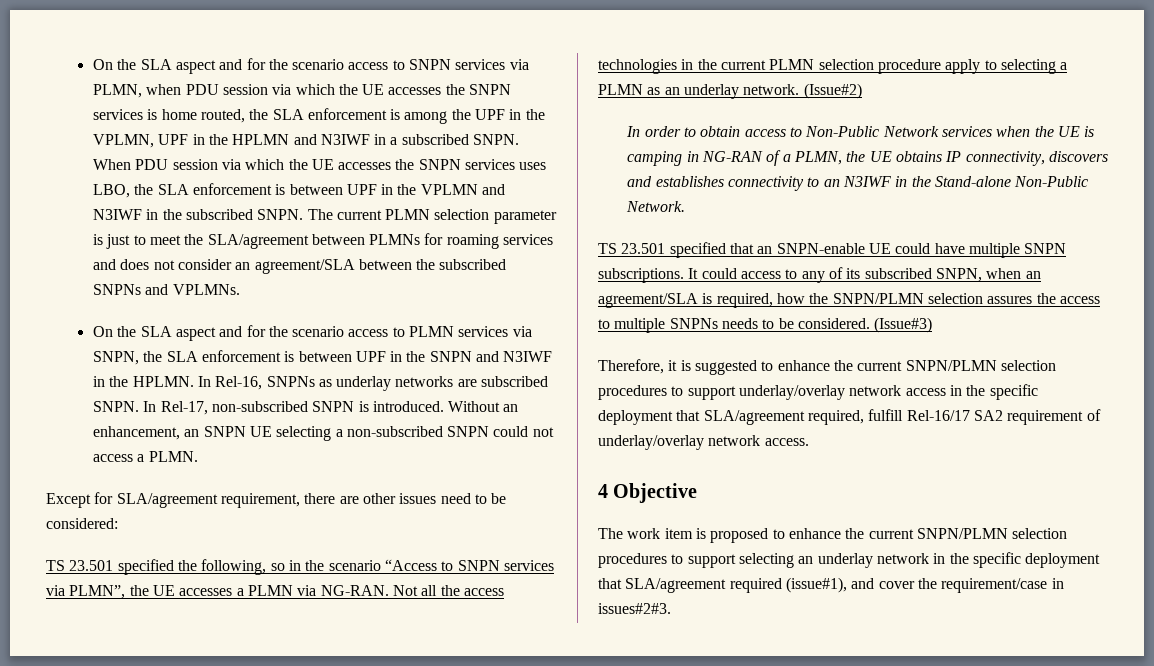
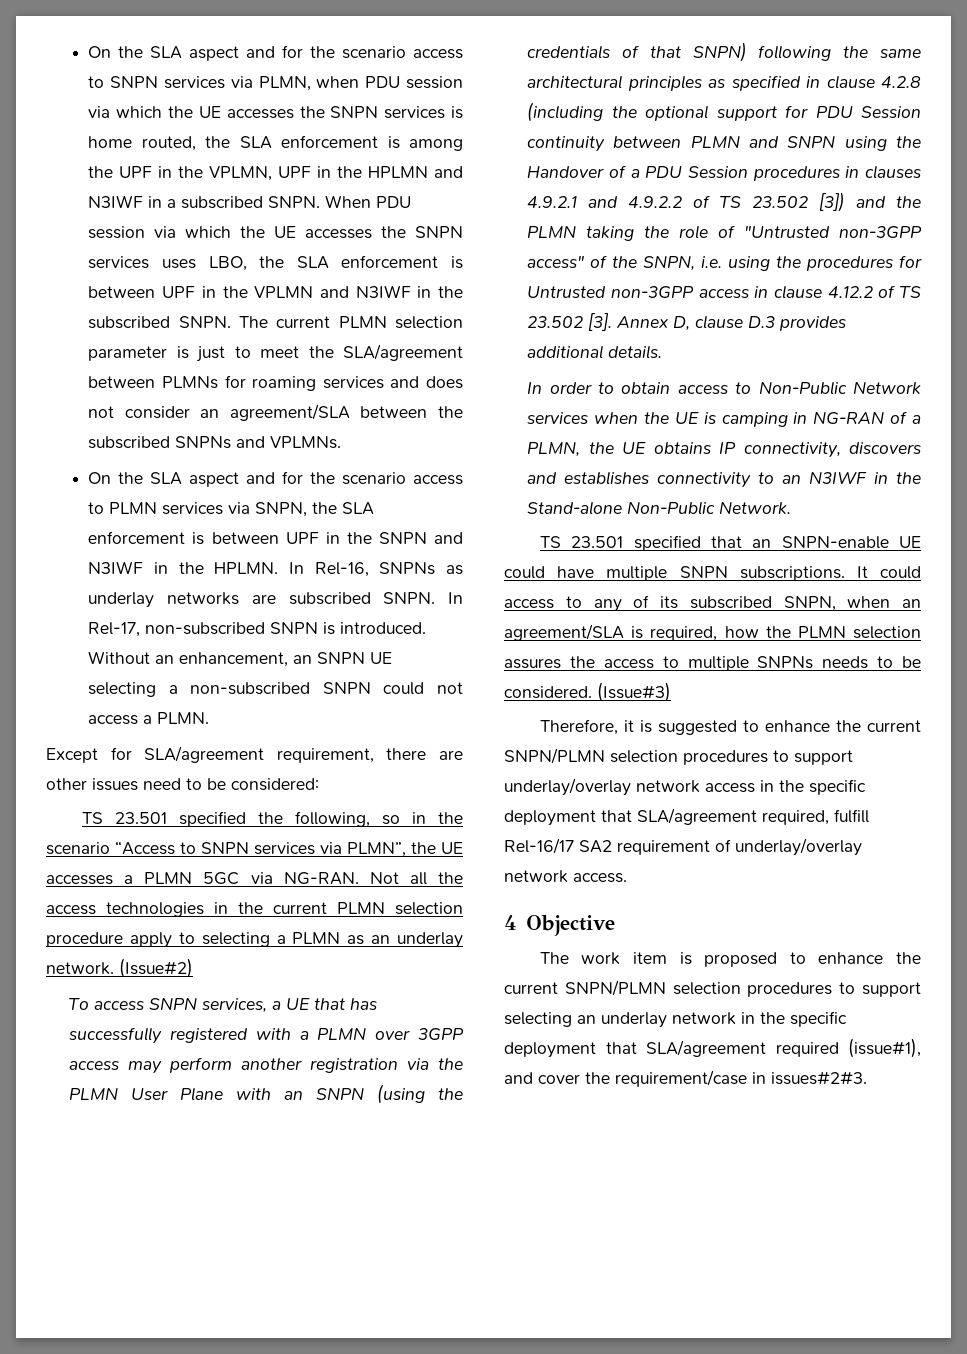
- TS 23.501 specified the following, so in the scenario “Access to SNPN services via PLMN”, the UE accesses a PLMN via NG-RAN.
+ TS 23.501 specified the following, so in the scenario “Access to SNPN services via PLMN”, the UE accesses a PLMN 5GC via NG-RAN.
+ To access SNPN services, a UE that has successfully registered with a PLMN over 3GPP access may perform another registration via the PLMN User Plane with an SNPN (using the credentials of that SNPN) following the same architectural principles as specified in clause 4.2.8 (including the optional support for PDU Session continuity between PLMN and SNPN using the Handover of a PDU Session procedures in clauses 4.9.2.1 and 4.9.2.2 of TS 23.502 [3]) and the PLMN taking the role of "Untrusted non-3GPP access" of the SNPN, i.e. using the procedures for Untrusted non-3GPP access in clause 4.12.2 of TS 23.502 [3]. Annex D, clause D.3 provides additional details.
- It could access to any of its subscribed SNPN, when an agreement/SLA is required, how the SNPN/PLMN selection assures the access to multiple SNPNs needs to be considered.
+ It could access to any of its subscribed SNPN, when an agreement/SLA is required, how the PLMN selection assures the access to multiple SNPNs needs to be considered.

